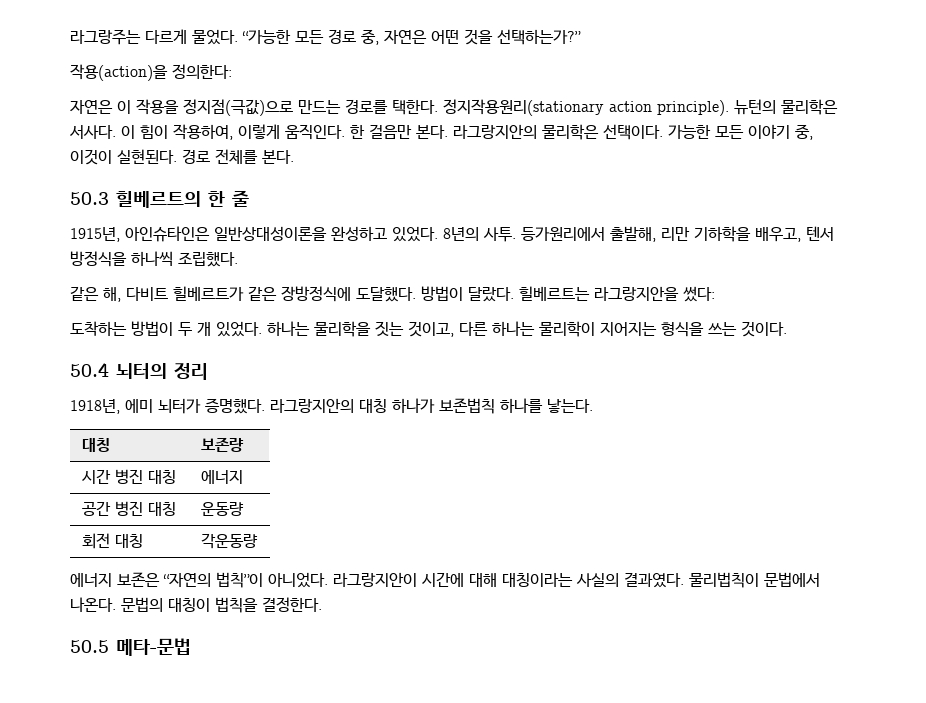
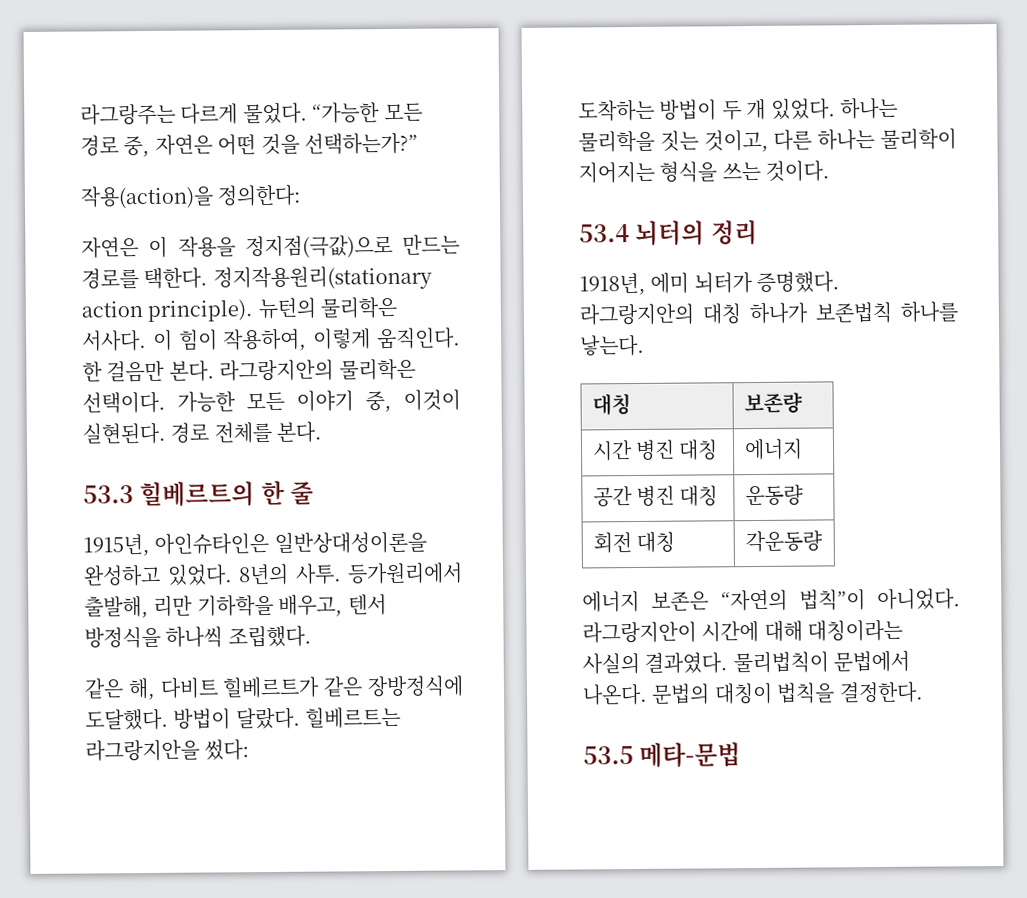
- 50.3 힐베르트의 한 줄
+ 53.3 힐베르트의 한 줄
- 50.4 뇌터의 정리
+ 53.4 뇌터의 정리
- 50.5 메타-문법
+ 53.5 메타-문법

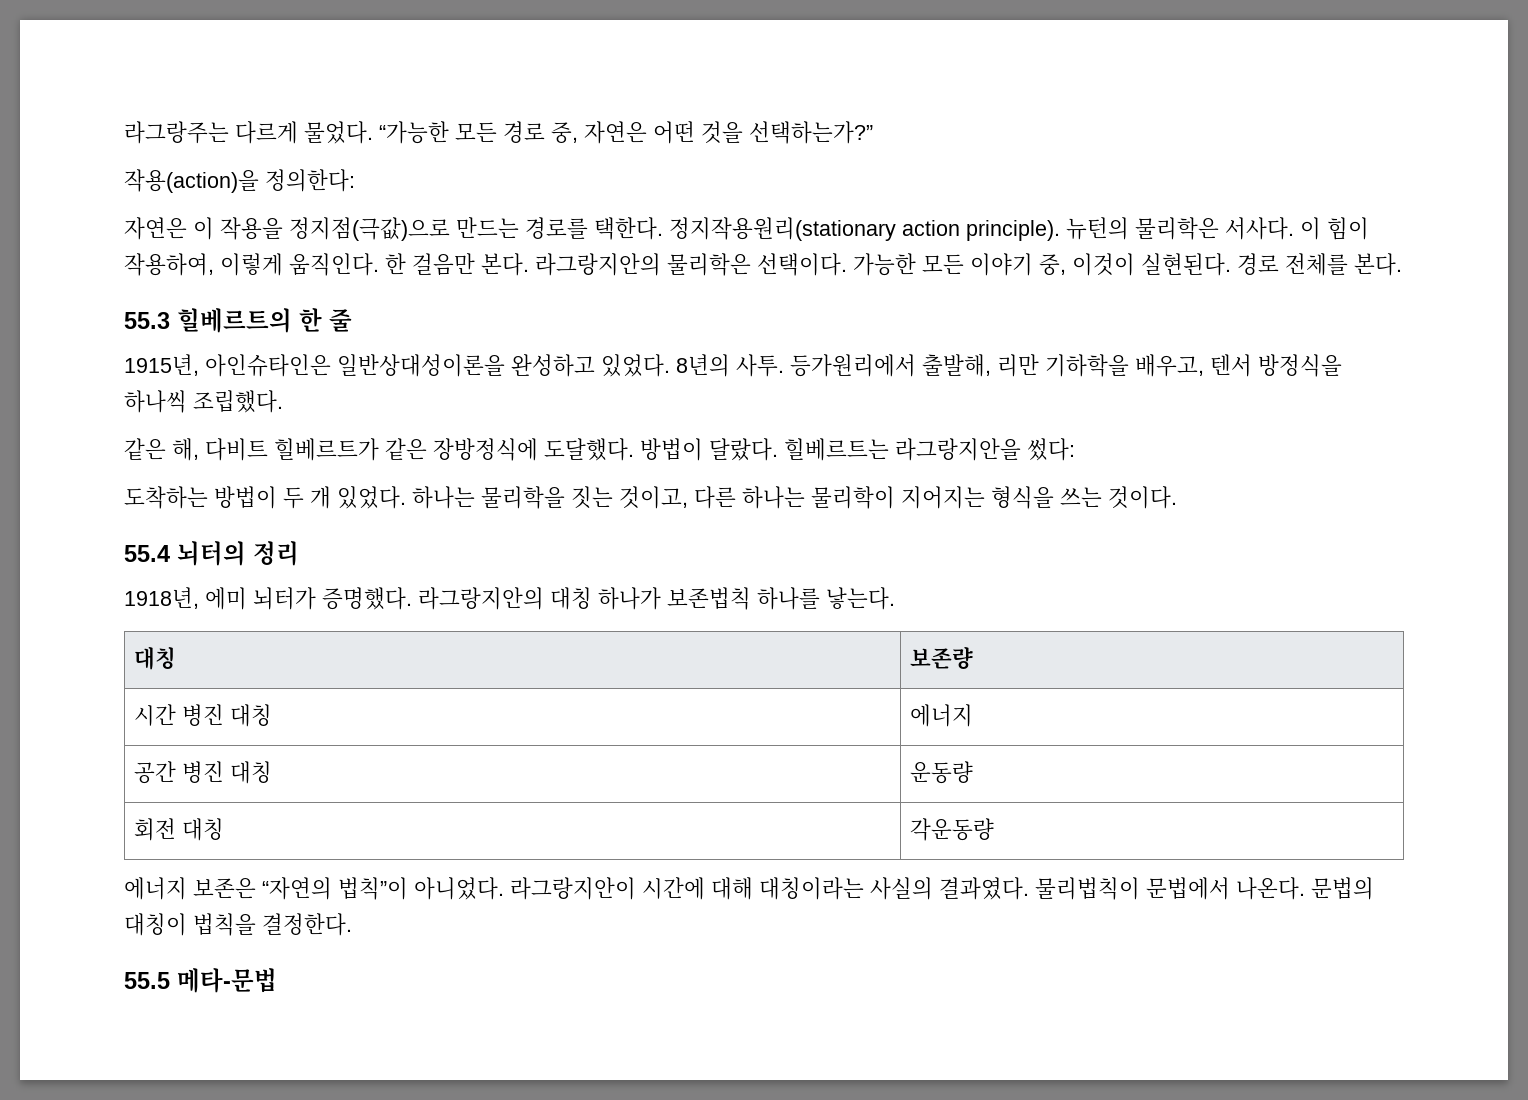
- 53.3 힐베르트의 한 줄
+ 55.3 힐베르트의 한 줄
- 53.4 뇌터의 정리
+ 55.4 뇌터의 정리
- 53.5 메타-문법
+ 55.5 메타-문법

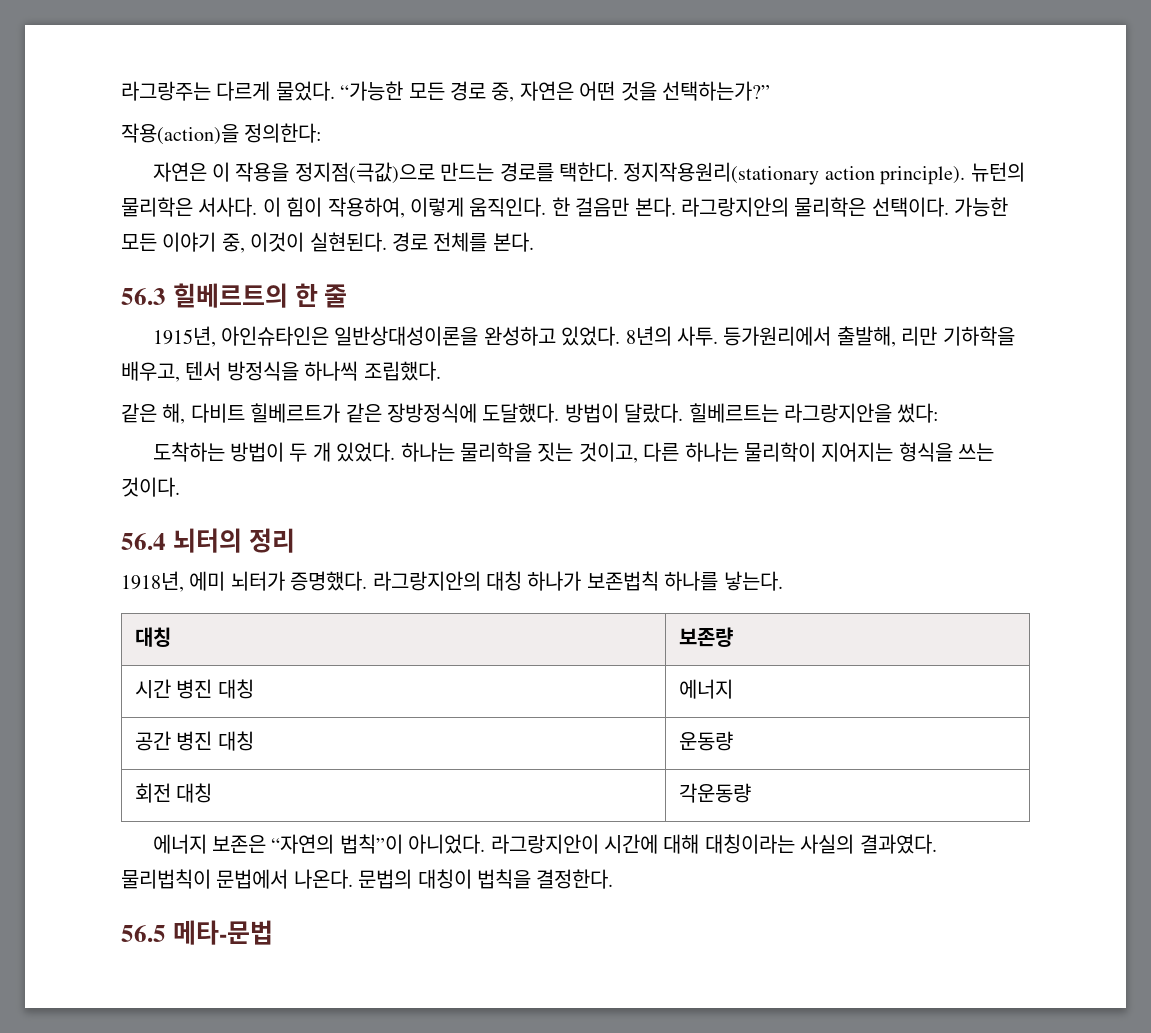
- 55.3 힐베르트의 한 줄
+ 56.3 힐베르트의 한 줄
- 55.4 뇌터의 정리
+ 56.4 뇌터의 정리
- 55.5 메타-문법
+ 56.5 메타-문법

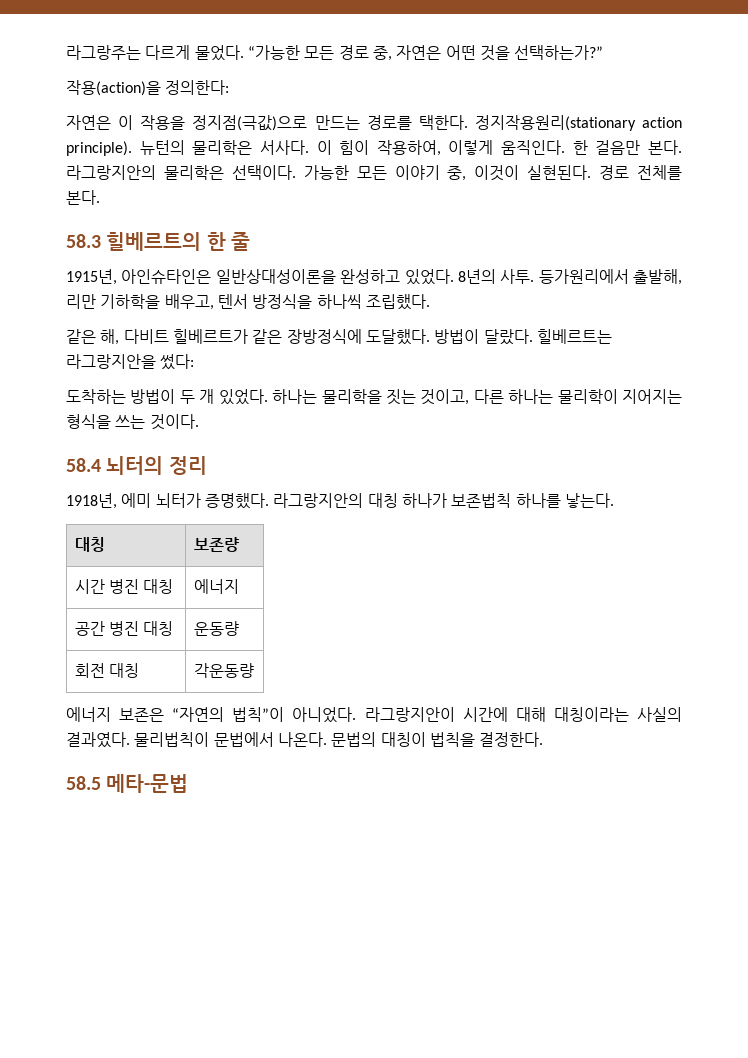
- 56.3 힐베르트의 한 줄
+ 58.3 힐베르트의 한 줄
- 56.4 뇌터의 정리
+ 58.4 뇌터의 정리
- 56.5 메타-문법
+ 58.5 메타-문법

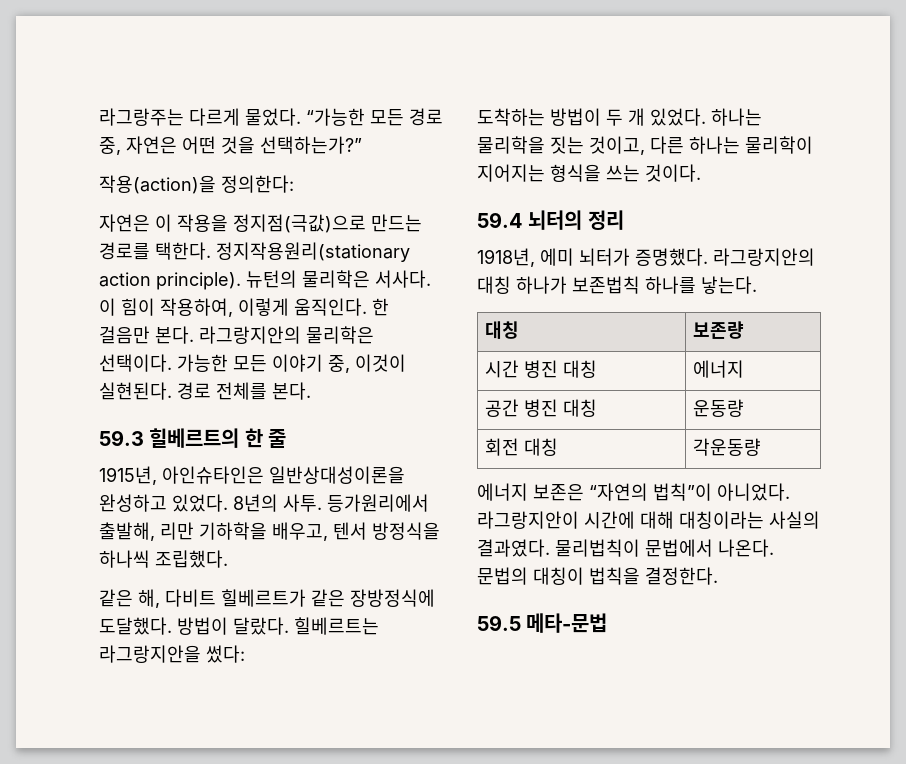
- 58.3 힐베르트의 한 줄
+ 59.3 힐베르트의 한 줄
- 58.4 뇌터의 정리
+ 59.4 뇌터의 정리
- 58.5 메타-문법
+ 59.5 메타-문법

